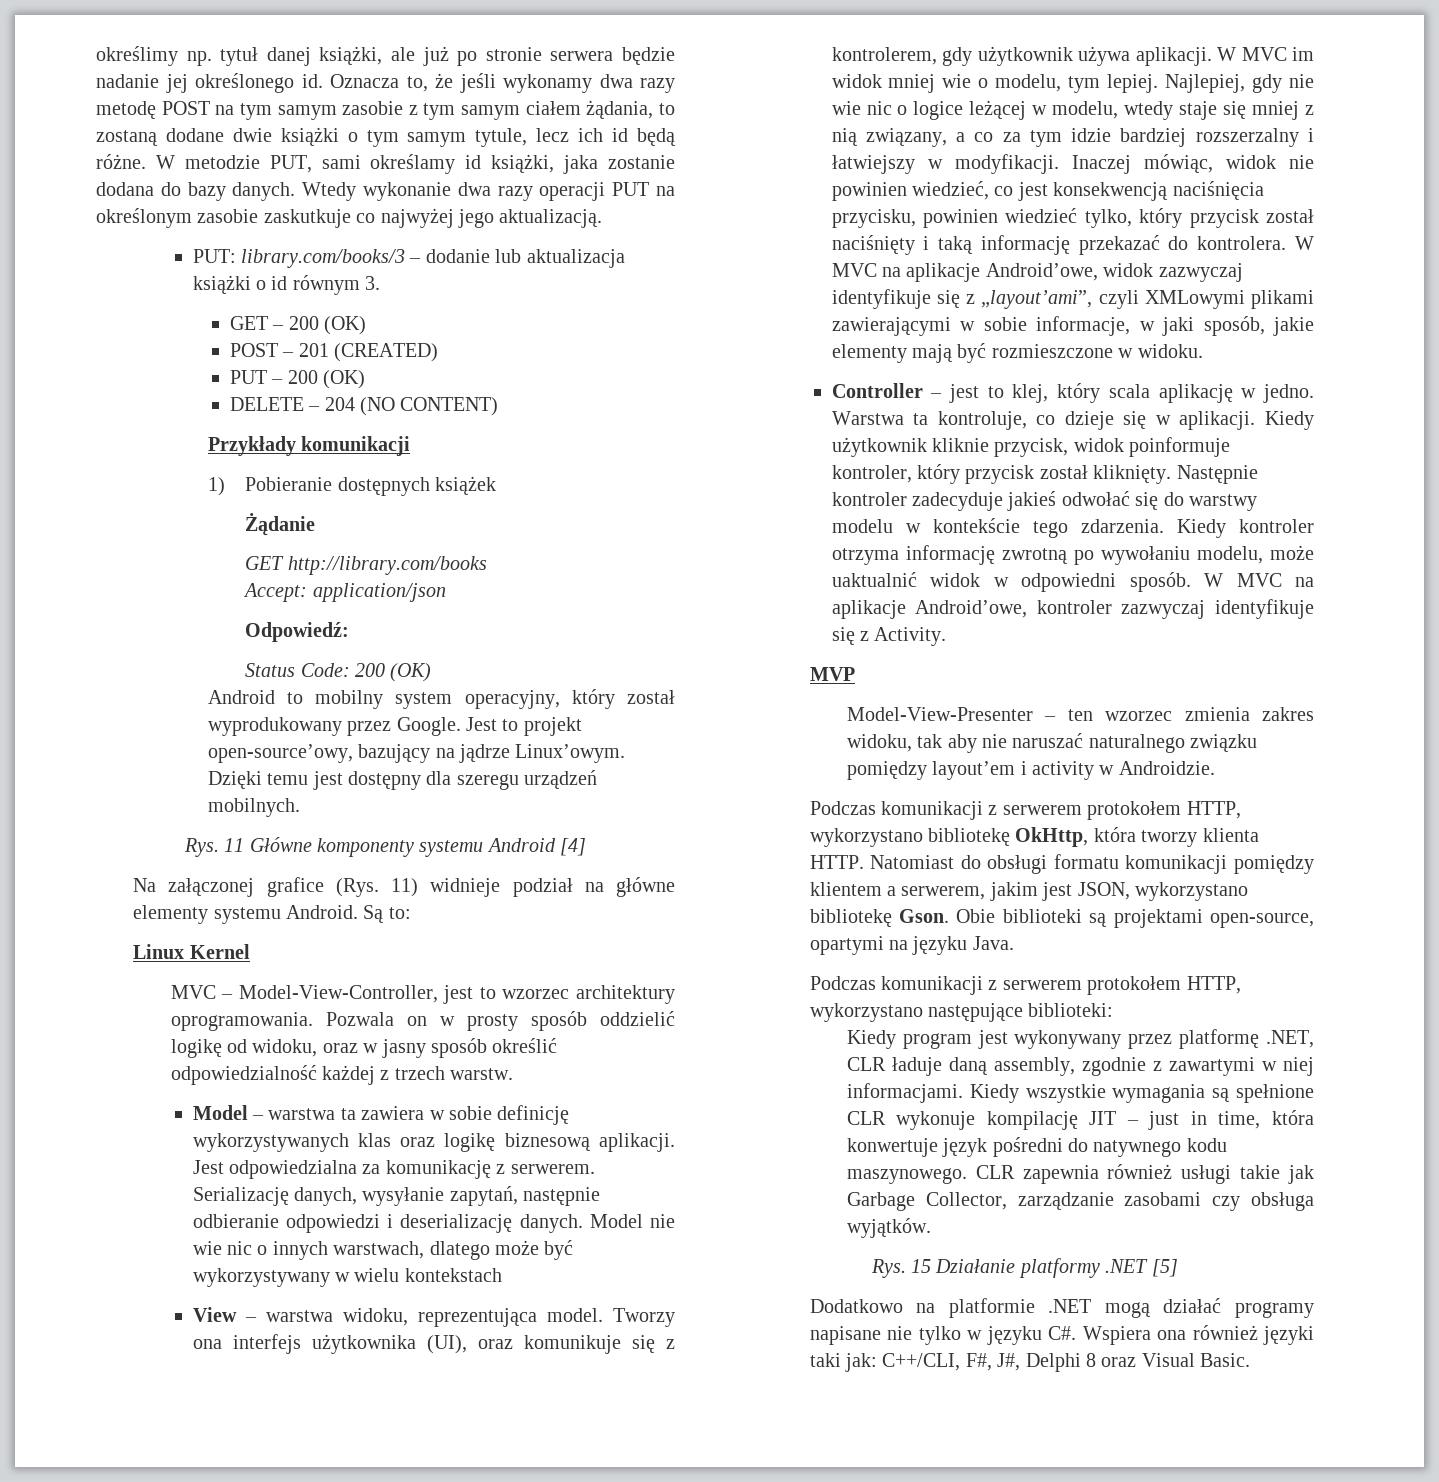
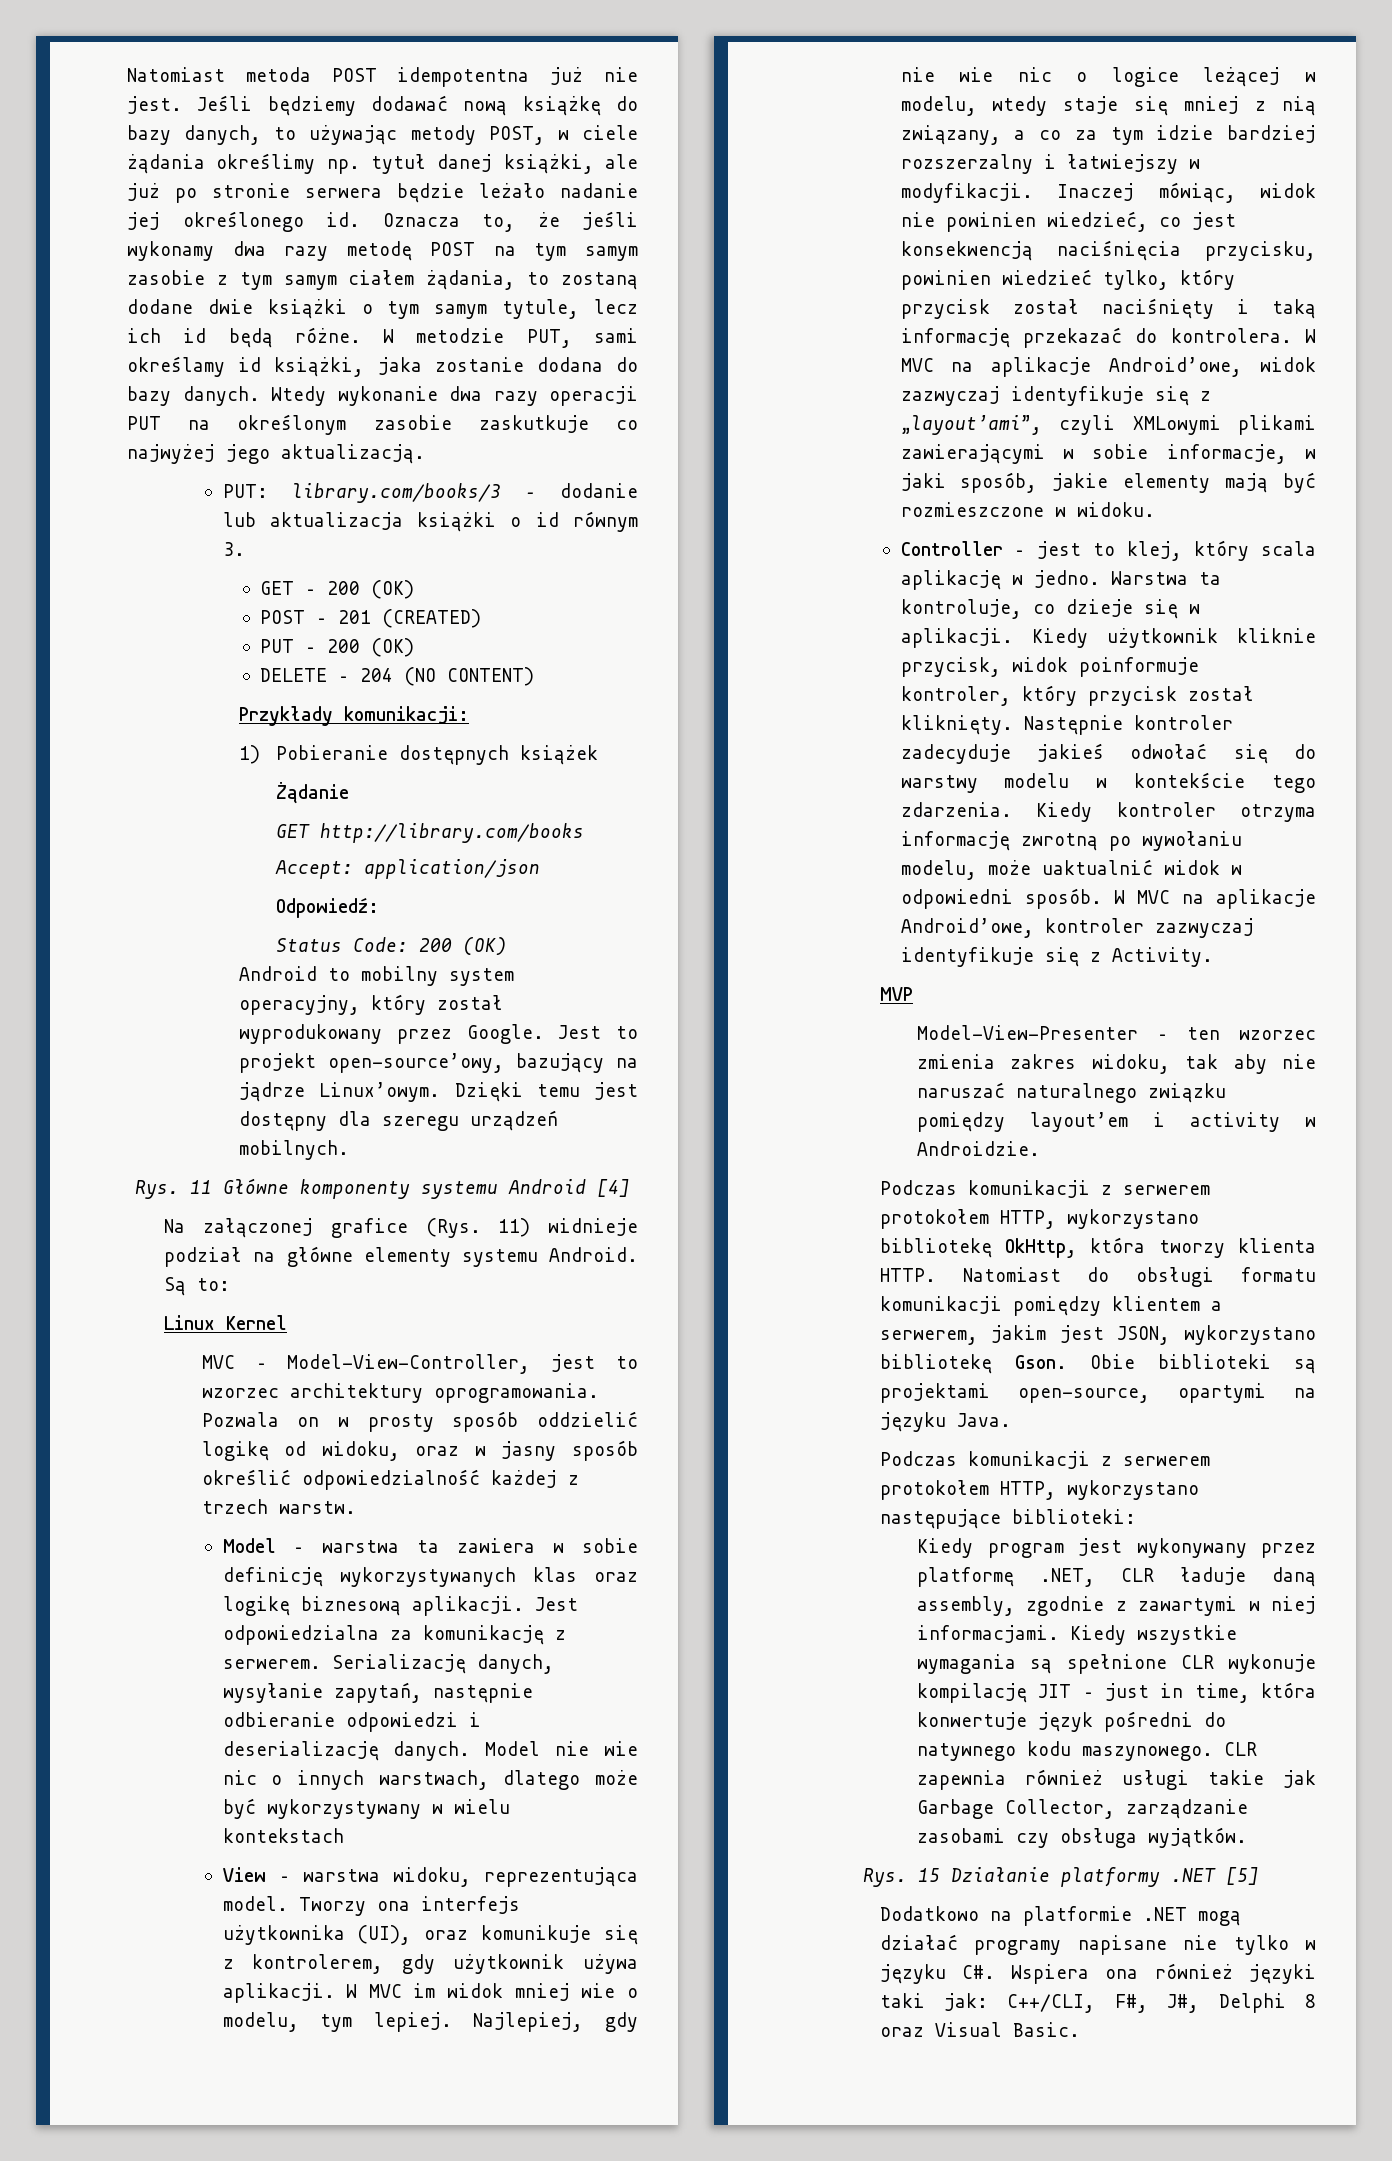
- określimy np. tytuł danej książki, ale już po stronie serwera będzie nadanie jej określonego id.
+ Natomiast metoda POST idempotentna już nie jest. Jeśli będziemy dodawać nową książkę do bazy danych, to używając metody POST, w ciele żądania określimy np. tytuł danej książki, ale już po stronie serwera będzie leżało nadanie jej określonego id.
- Przykłady komunikacji
+ Przykłady komunikacji:

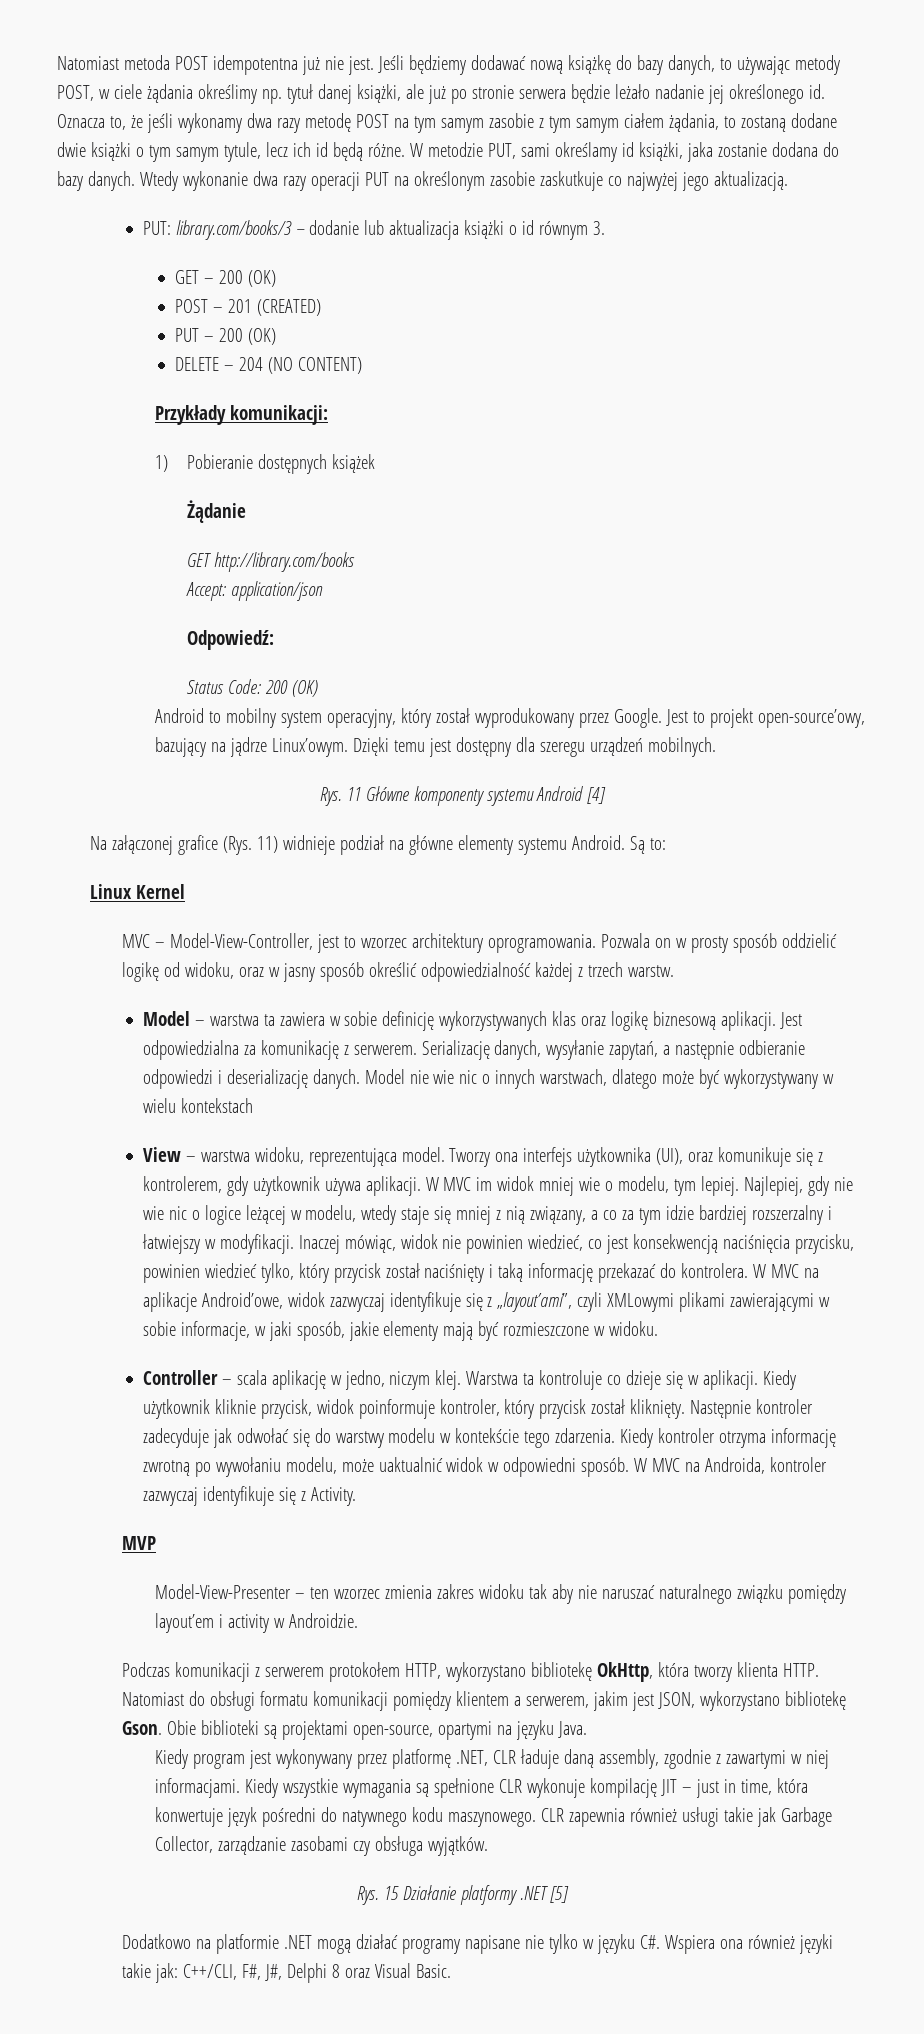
- Serializację danych, wysyłanie zapytań, następnie odbieranie odpowiedzi i deserializację danych.
+ Serializację danych, wysyłanie zapytań, a następnie odbieranie odpowiedzi i deserializację danych.
- Controller – jest to klej, który scala aplikację w jedno.
+ Controller – scala aplikację w jedno, niczym klej.
- Warstwa ta kontroluje, co dzieje się w aplikacji.
+ Warstwa ta kontroluje co dzieje się w aplikacji.
- Następnie kontroler zadecyduje jakieś odwołać się do warstwy modelu w kontekście tego zdarzenia.
+ Następnie kontroler zadecyduje jak odwołać się do warstwy modelu w kontekście tego zdarzenia.
- W MVC na aplikacje Android’owe, kontroler zazwyczaj identyfikuje się z Activity.
+ W MVC na Androida, kontroler zazwyczaj identyfikuje się z Activity.
- Model-View-Presenter – ten wzorzec zmienia zakres widoku, tak aby nie naruszać naturalnego związku pomiędzy layout’em i activity w Androidzie.
+ Model-View-Presenter – ten wzorzec zmienia zakres widoku tak aby nie naruszać naturalnego związku pomiędzy layout’em i activity w Androidzie.
- Podczas komunikacji z serwerem protokołem HTTP, wykorzystano następujące biblioteki:
- Dodatkowo na platformie .NET mogą działać programy napisane nie tylko w języku C#. Wspiera ona również języki taki jak: C++/CLI, F#, J#, Delphi 8 oraz Visual Basic.
+ Dodatkowo na platformie .NET mogą działać programy napisane nie tylko w języku C#. Wspiera ona również języki takie jak: C++/CLI, F#, J#, Delphi 8 oraz Visual Basic.

